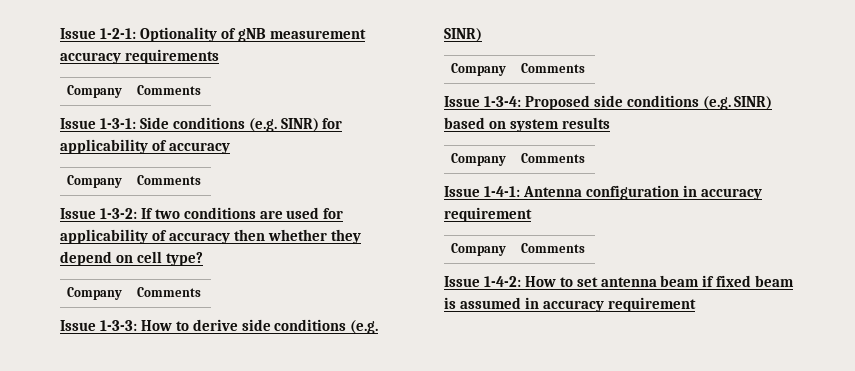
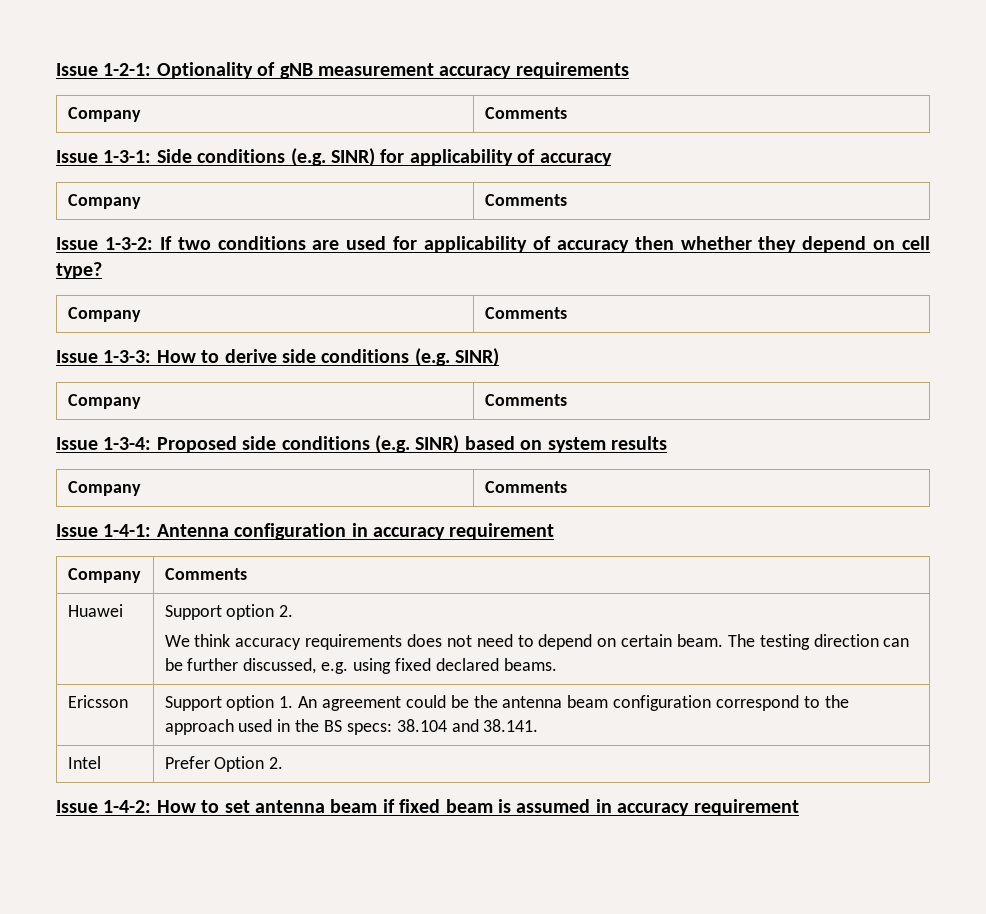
+ Huawei | Support option 2.
+ We think accuracy requirements does not need to depend on certain beam. The testing direction can be further discussed, e.g. using fixed declared beams.
+ Ericsson | Support option 1. An agreement could be the antenna beam configuration correspond to the approach used in the BS specs: 38.104 and 38.141.
+ Intel | Prefer Option 2.

